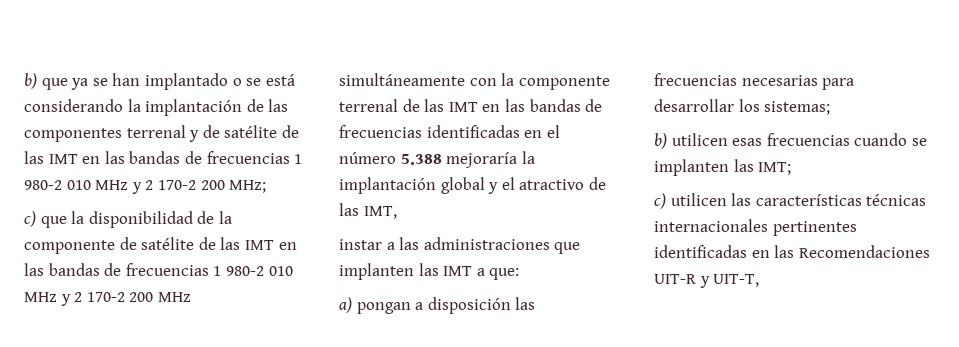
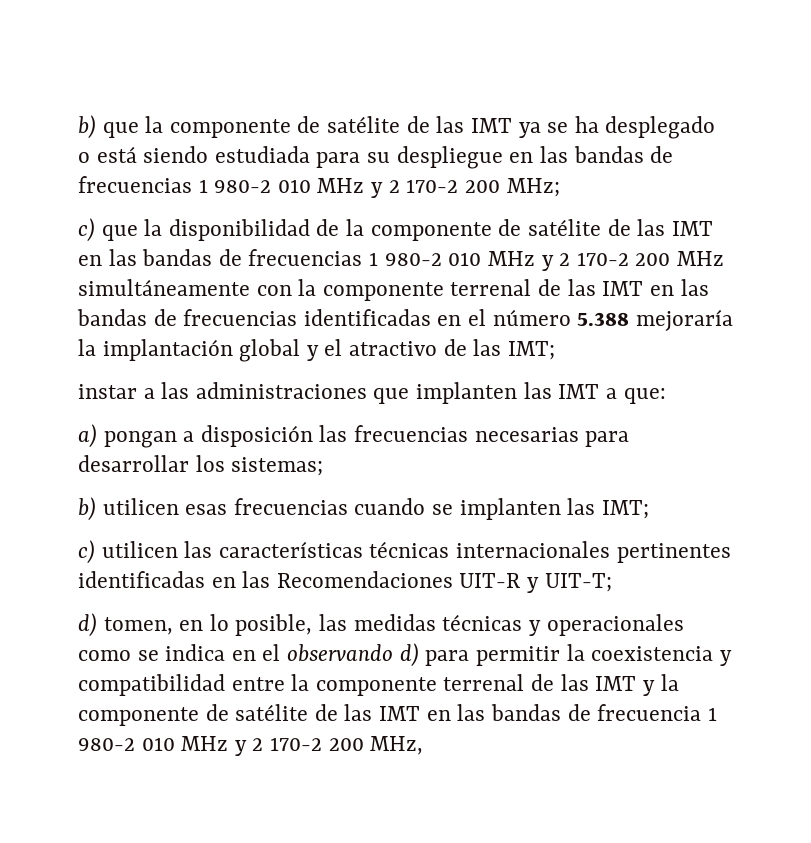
- b) que ya se han implantado o se está considerando la implantación de las componentes terrenal y de satélite de las IMT en las bandas de frecuencias 1 980-2 010 MHz y 2 170-2 200 MHz;
+ b) que la componente de satélite de las IMT ya se ha desplegado o está siendo estudiada para su despliegue en las bandas de frecuencias 1 980-2 010 MHz y 2 170-2 200 MHz;
- c) que la disponibilidad de la componente de satélite de las IMT en las bandas de frecuencias 1 980-2 010 MHz y 2 170-2 200 MHz simultáneamente con la componente terrenal de las IMT en las bandas de frecuencias identificadas en el número 5.388 mejoraría la implantación global y el atractivo de las IMT,
+ c) que la disponibilidad de la componente de satélite de las IMT en las bandas de frecuencias 1 980-2 010 MHz y 2 170-2 200 MHz simultáneamente con la componente terrenal de las IMT en las bandas de frecuencias identificadas en el número 5.388 mejoraría la implantación global y el atractivo de las IMT;
- c) utilicen las características técnicas internacionales pertinentes identificadas en las Recomendaciones UIT-R y UIT-T,
+ c) utilicen las características técnicas internacionales pertinentes identificadas en las Recomendaciones UIT-R y UIT-T;
+ d) tomen, en lo posible, las medidas técnicas y operacionales como se indica en el observando d) para permitir la coexistencia y compatibilidad entre la componente terrenal de las IMT y la componente de satélite de las IMT en las bandas de frecuencia 1 980-2 010 MHz y 2 170-2 200 MHz,

